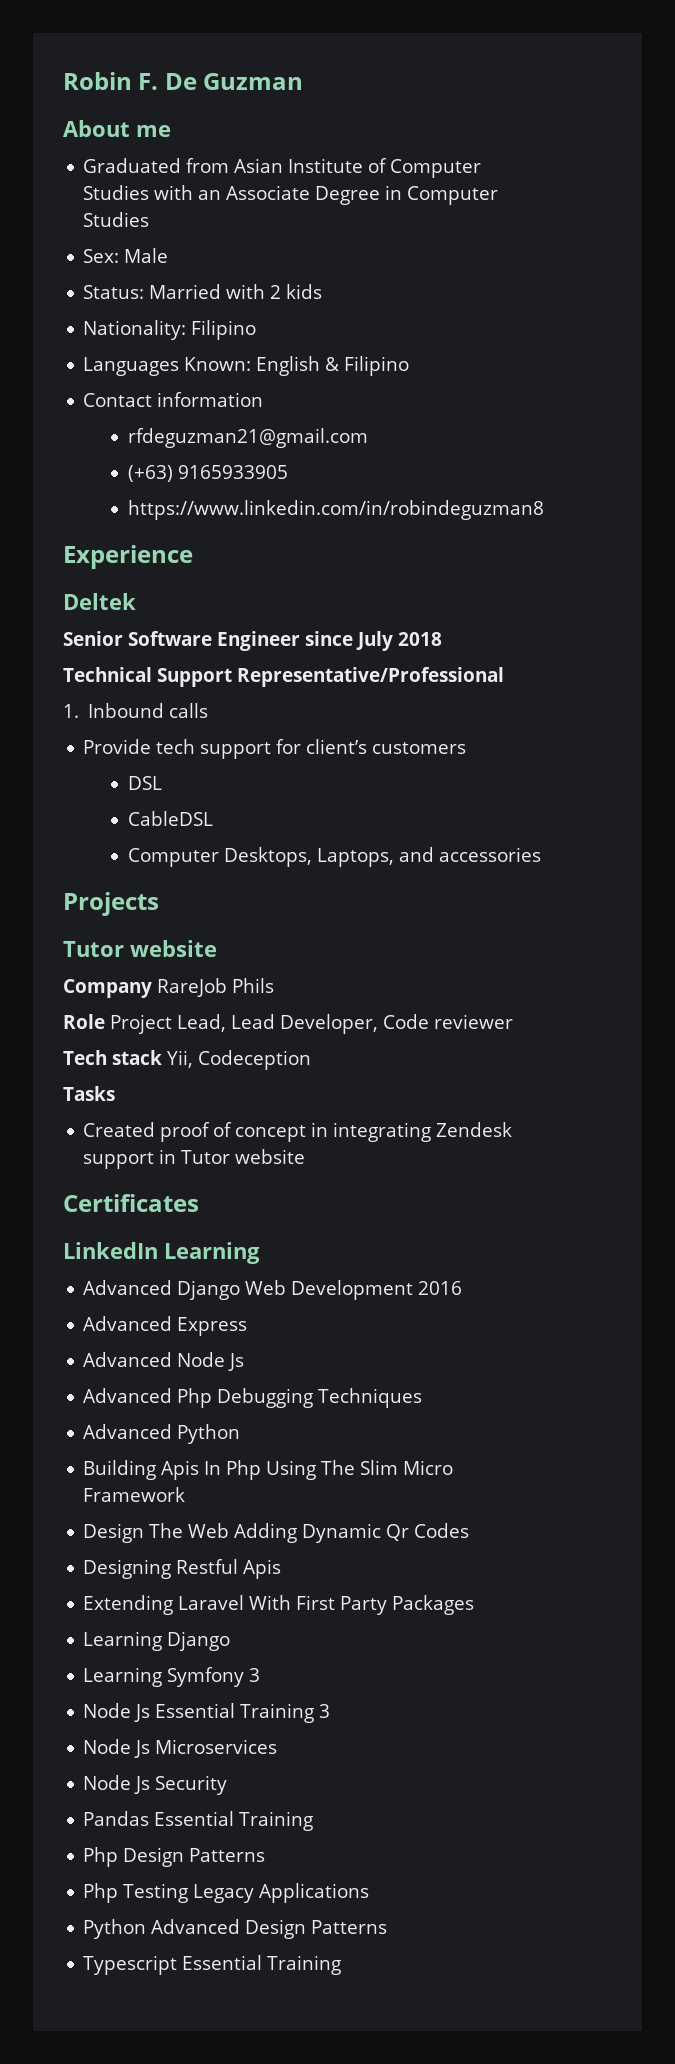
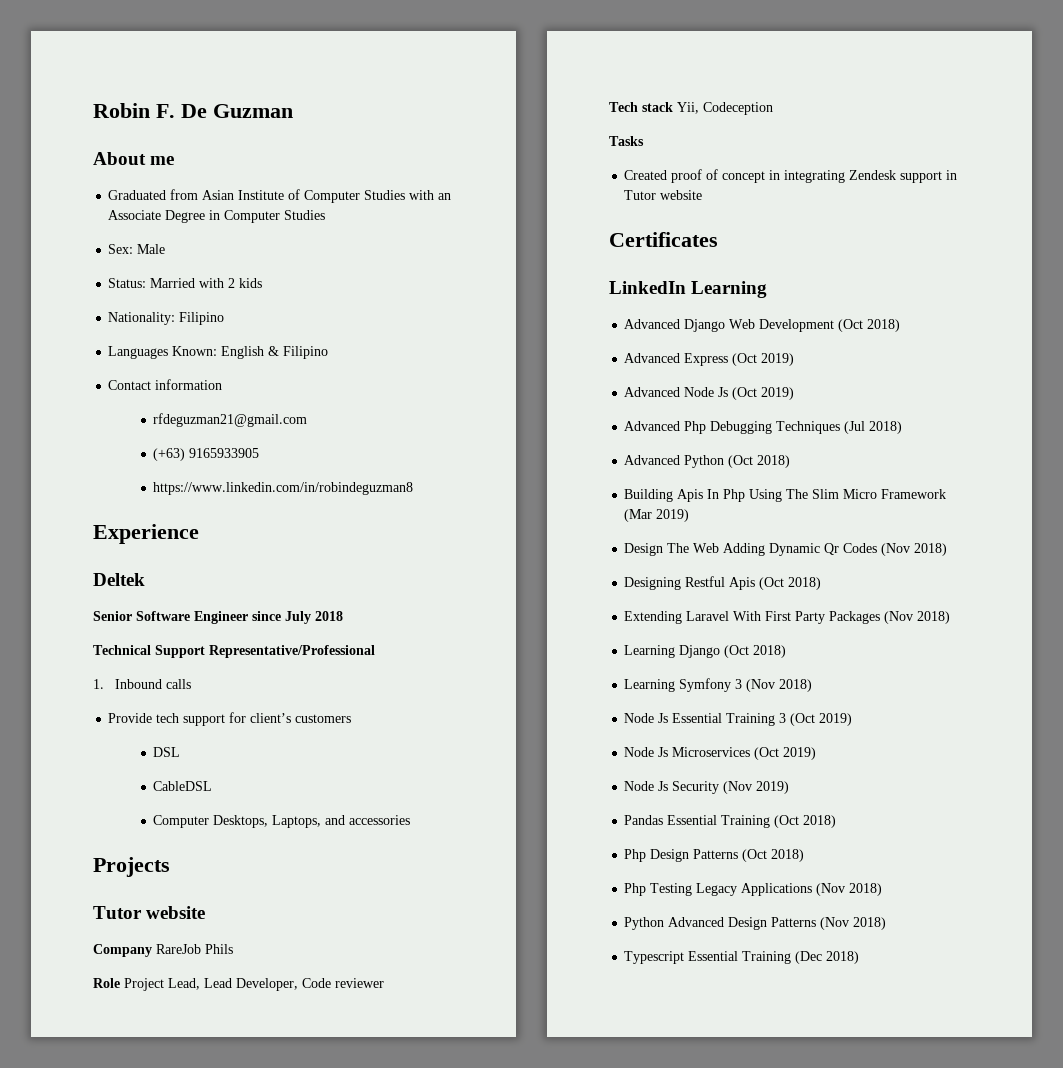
- Advanced Django Web Development 2016
+ Advanced Django Web Development (Oct 2018)
- Advanced Express
+ Advanced Express (Oct 2019)
- Advanced Node Js
+ Advanced Node Js (Oct 2019)
- Advanced Php Debugging Techniques
+ Advanced Php Debugging Techniques (Jul 2018)
- Advanced Python
+ Advanced Python (Oct 2018)
- Building Apis In Php Using The Slim Micro Framework
+ Building Apis In Php Using The Slim Micro Framework (Mar 2019)
- Design The Web Adding Dynamic Qr Codes
+ Design The Web Adding Dynamic Qr Codes (Nov 2018)
- Designing Restful Apis
+ Designing Restful Apis (Oct 2018)
- Extending Laravel With First Party Packages
+ Extending Laravel With First Party Packages (Nov 2018)
- Learning Django
+ Learning Django (Oct 2018)
- Learning Symfony 3
+ Learning Symfony 3 (Nov 2018)
- Node Js Essential Training 3
+ Node Js Essential Training 3 (Oct 2019)
- Node Js Microservices
+ Node Js Microservices (Oct 2019)
- Node Js Security
+ Node Js Security (Nov 2019)
- Pandas Essential Training
+ Pandas Essential Training (Oct 2018)
- Php Design Patterns
+ Php Design Patterns (Oct 2018)
- Php Testing Legacy Applications
+ Php Testing Legacy Applications (Nov 2018)
- Python Advanced Design Patterns
+ Python Advanced Design Patterns (Nov 2018)
- Typescript Essential Training
+ Typescript Essential Training (Dec 2018)

